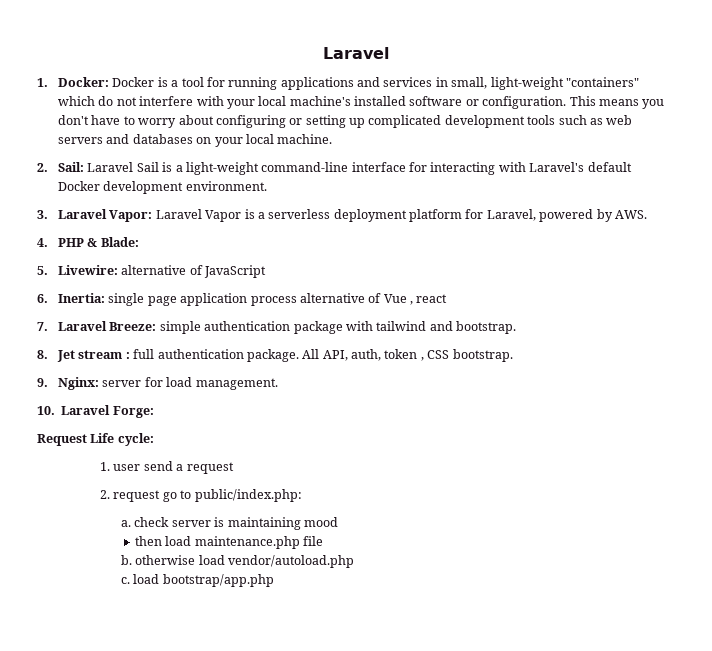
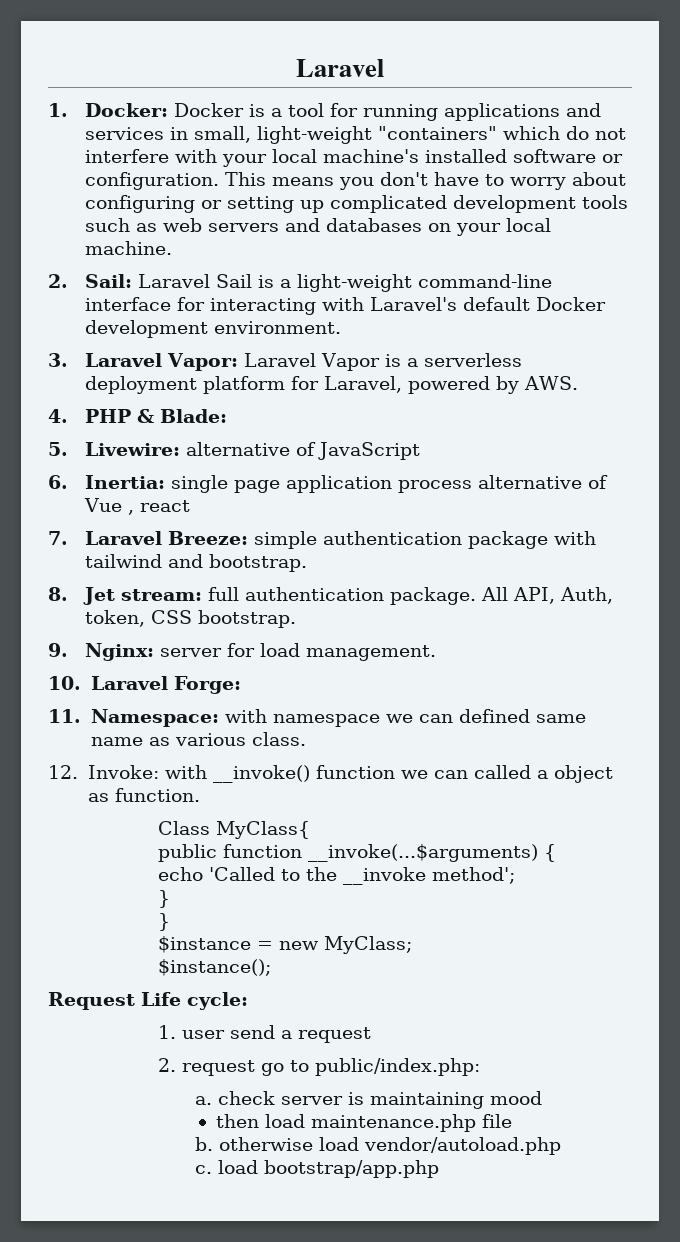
- 8. Jet stream : full authentication package.
+ 8. Jet stream: full authentication package.
- All API, auth, token , CSS bootstrap.
+ All API, Auth, token, CSS bootstrap.
+ 11. Namespace: with namespace we can defined same name as various class.
+ 12. Invoke: with __invoke() function we can called a object as function.
+ Class MyClass{
+ public function __invoke(...$arguments) {
+ echo 'Called to the __invoke method';
+ }
+ }
+ $instance = new MyClass;
+ $instance();

